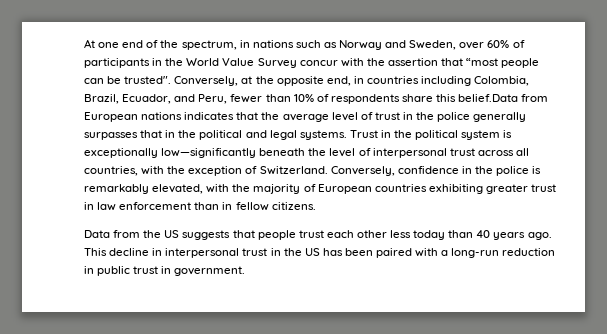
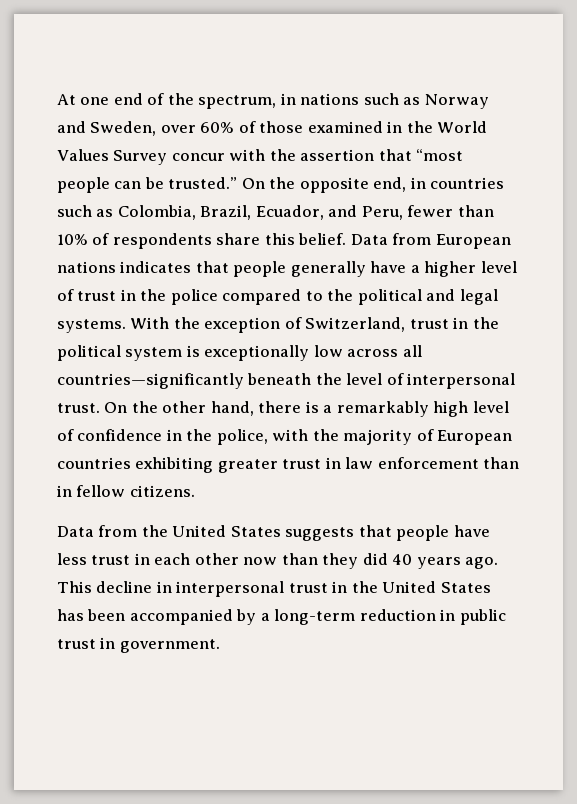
- At one end of the spectrum, in nations such as Norway and Sweden, over 60% of participants in the World Value Survey concur with the assertion that “most people can be trusted". Conversely, at the opposite end, in countries including Colombia, Brazil, Ecuador, and Peru, fewer than 10% of respondents share this belief.Data from European nations indicates that the average level of trust in the police generally surpasses that in the political and legal systems.
+ At one end of the spectrum, in nations such as Norway and Sweden, over 60% of those examined in the World Values Survey concur with the assertion that “most people can be trusted.” On the opposite end, in countries such as Colombia, Brazil, Ecuador, and Peru, fewer than 10% of respondents share this belief. Data from European nations indicates that people generally have a higher level of trust in the police compared to the political and legal systems.
- Trust in the political system is exceptionally low—significantly beneath the level of interpersonal trust across all countries, with the exception of Switzerland. Conversely, confidence in the police is remarkably elevated, with the majority of European countries exhibiting greater trust in law enforcement than in fellow citizens.
+ With the exception of Switzerland, trust in the political system is exceptionally low across all countries—significantly beneath the level of interpersonal trust. On the other hand, there is a remarkably high level of confidence in the police, with the majority of European countries exhibiting greater trust in law enforcement than in fellow citizens.
- Data from the US suggests that people trust each other less today than 40 years ago.
+ Data from the United States suggests that people have less trust in each other now than they did 40 years ago.
- This decline in interpersonal trust in the US has been paired with a long-run reduction in public trust in government.
+ This decline in interpersonal trust in the United States has been accompanied by a long-term reduction in public trust in government.

